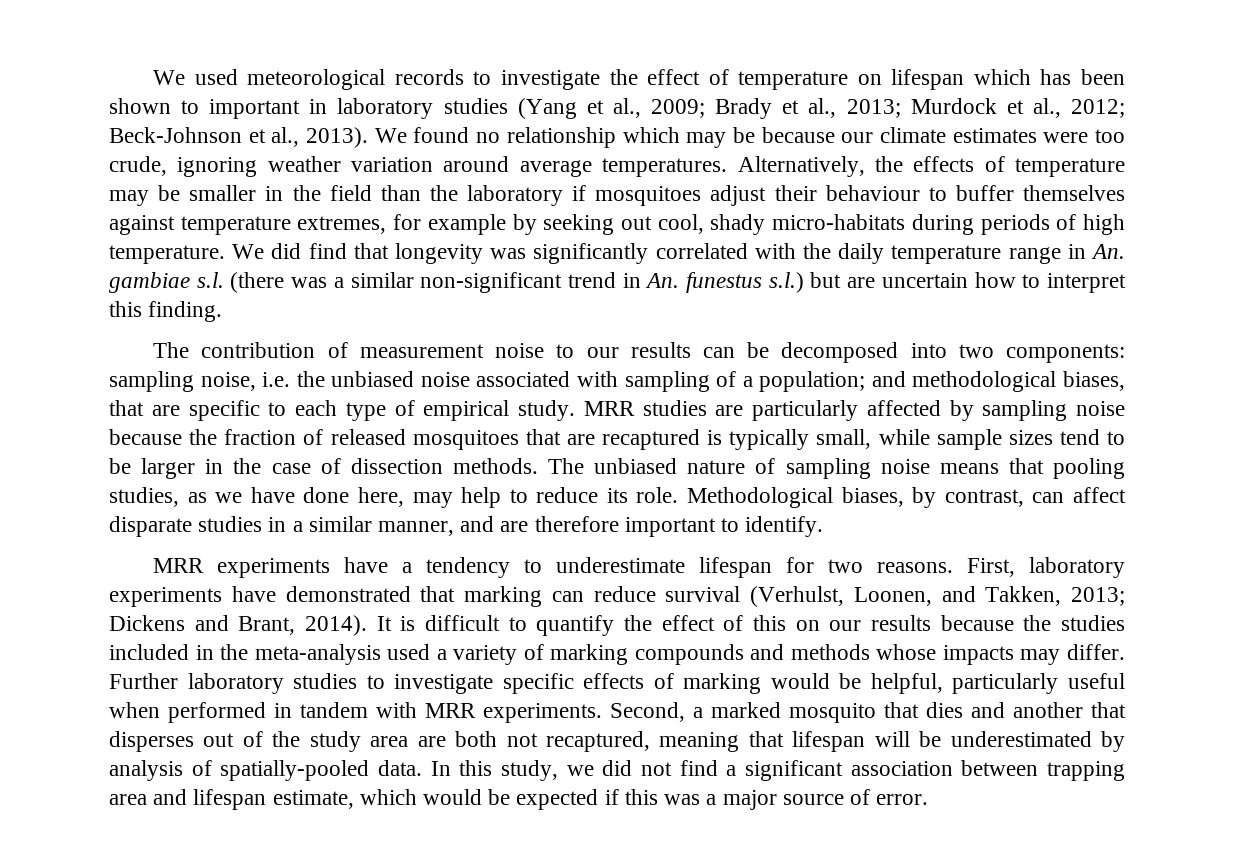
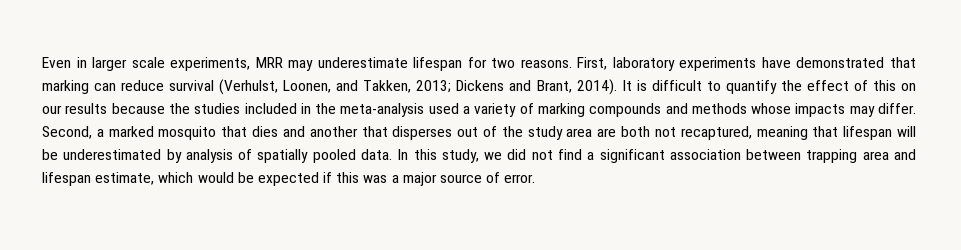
- We used meteorological records to investigate the effect of temperature on lifespan which has been shown to important in laboratory studies (Yang et al., 2009; Brady et al., 2013; Murdock et al., 2012; Beck-Johnson et al., 2013). We found no relationship which may be because our climate estimates were too crude, ignoring weather variation around average temperatures. Alternatively, the effects of temperature may be smaller in the field than the laboratory if mosquitoes adjust their behaviour to buffer themselves against temperature extremes, for example by seeking out cool, shady micro-habitats during periods of high temperature. We did find that longevity was significantly correlated with the daily temperature range in An. gambiae s.l. (there was a similar non-significant trend in An. funestus s.l.) but are uncertain how to interpret this finding.
- The contribution of measurement noise to our results can be decomposed into two components: sampling noise, i.e. the unbiased noise associated with sampling of a population; and methodological biases, that are specific to each type of empirical study. MRR studies are particularly affected by sampling noise because the fraction of released mosquitoes that are recaptured is typically small, while sample sizes tend to be larger in the case of dissection methods. The unbiased nature of sampling noise means that pooling studies, as we have done here, may help to reduce its role. Methodological biases, by contrast, can affect disparate studies in a similar manner, and are therefore important to identify.
- MRR experiments have a tendency to underestimate lifespan for two reasons.
+ Even in larger scale experiments, MRR may underestimate lifespan for two reasons.
- Further laboratory studies to investigate specific effects of marking would be helpful, particularly useful when performed in tandem with MRR experiments.
- Second, a marked mosquito that dies and another that disperses out of the study area are both not recaptured, meaning that lifespan will be underestimated by analysis of spatially-pooled data.
+ Second, a marked mosquito that dies and another that disperses out of the study area are both not recaptured, meaning that lifespan will be underestimated by analysis of spatially pooled data.

